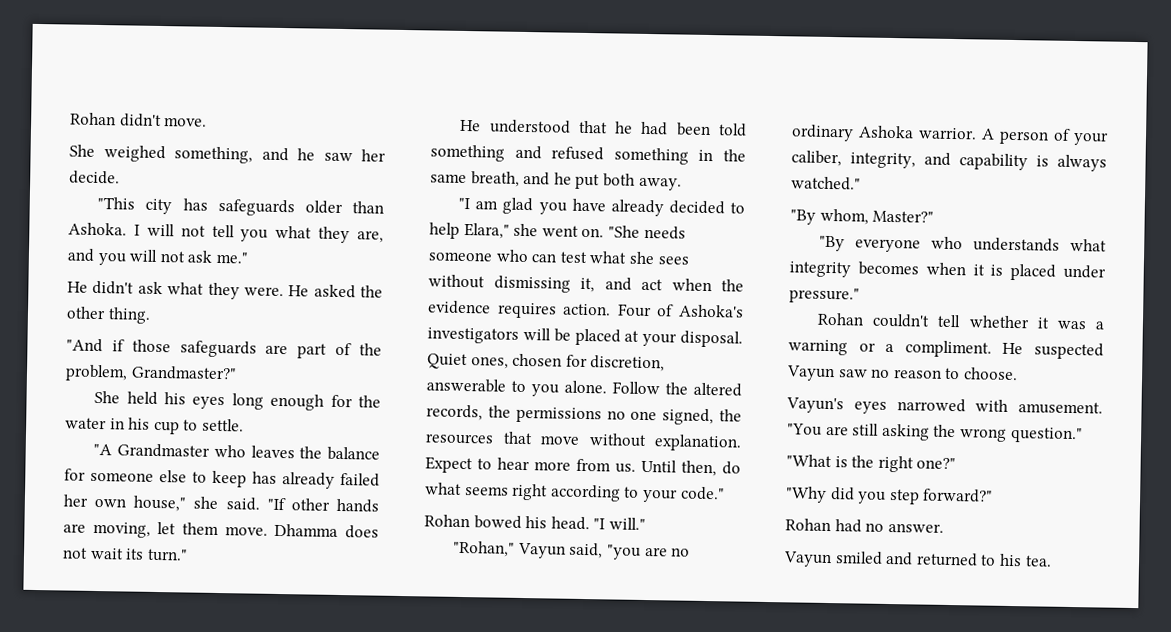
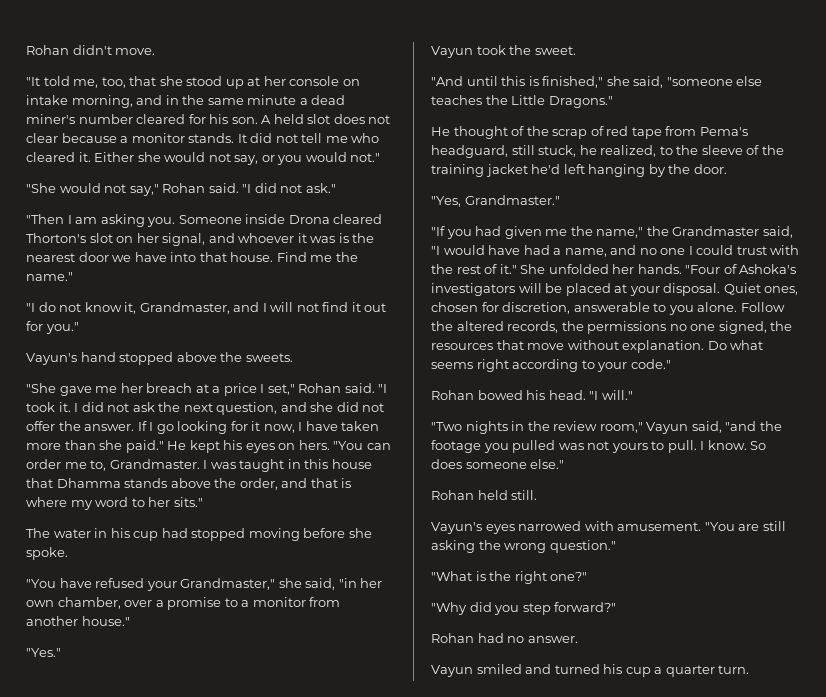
- She weighed something, and he saw her decide.
- "This city has safeguards older than Ashoka. I will not tell you what they are, and you will not ask me."
- He didn't ask what they were. He asked the other thing.
- "And if those safeguards are part of the problem, Grandmaster?"
- She held his eyes long enough for the water in his cup to settle.
- "A Grandmaster who leaves the balance for someone else to keep has already failed her own house," she said. "If other hands are moving, let them move. Dhamma does not wait its turn."
- He understood that he had been told something and refused something in the same breath, and he put both away.
- "I am glad you have already decided to help Elara," she went on. "She needs someone who can test what she sees without dismissing it, and act when the evidence requires action. Four of Ashoka's investigators will be placed at your disposal.
+ "It told me, too, that she stood up at her console on intake morning, and in the same minute a dead miner's number cleared for his son. A held slot does not clear because a monitor stands. It did not tell me who cleared it. Either she would not say, or you would not."
+ "She would not say," Rohan said. "I did not ask."
+ "Then I am asking you. Someone inside Drona cleared Thorton's slot on her signal, and whoever it was is the nearest door we have into that house. Find me the name."
+ "I do not know it, Grandmaster, and I will not find it out for you."
+ Vayun's hand stopped above the sweets.
+ "She gave me her breach at a price I set," Rohan said. "I took it. I did not ask the next question, and she did not offer the answer. If I go looking for it now, I have taken more than she paid." He kept his eyes on hers. "You can order me to, Grandmaster. I was taught in this house that Dhamma stands above the order, and that is where my word to her sits."
+ The water in his cup had stopped moving before she spoke.
+ "You have refused your Grandmaster," she said, "in her own chamber, over a promise to a monitor from another house."
+ "Yes."
+ Vayun took the sweet.
+ "And until this is finished," she said, "someone else teaches the Little Dragons."
+ He thought of the scrap of red tape from Pema's headguard, still stuck, he realized, to the sleeve of the training jacket he'd left hanging by the door.
+ "Yes, Grandmaster."
+ "If you had given me the name," the Grandmaster said, "I would have had a name, and no one I could trust with the rest of it." She unfolded her hands. "Four of Ashoka's investigators will be placed at your disposal.
- Expect to hear more from us. Until then, do what seems right according to your code."
+ Do what seems right according to your code."
- "Rohan," Vayun said, "you are no ordinary Ashoka warrior. A person of your caliber, integrity, and capability is always watched."
- "By whom, Master?"
- "By everyone who understands what integrity becomes when it is placed under pressure."
- Rohan couldn't tell whether it was a warning or a compliment. He suspected Vayun saw no reason to choose.
+ "Two nights in the review room," Vayun said, "and the footage you pulled was not yours to pull. I know. So does someone else."
+ Rohan held still.
- Vayun smiled and returned to his tea.
+ Vayun smiled and turned his cup a quarter turn.

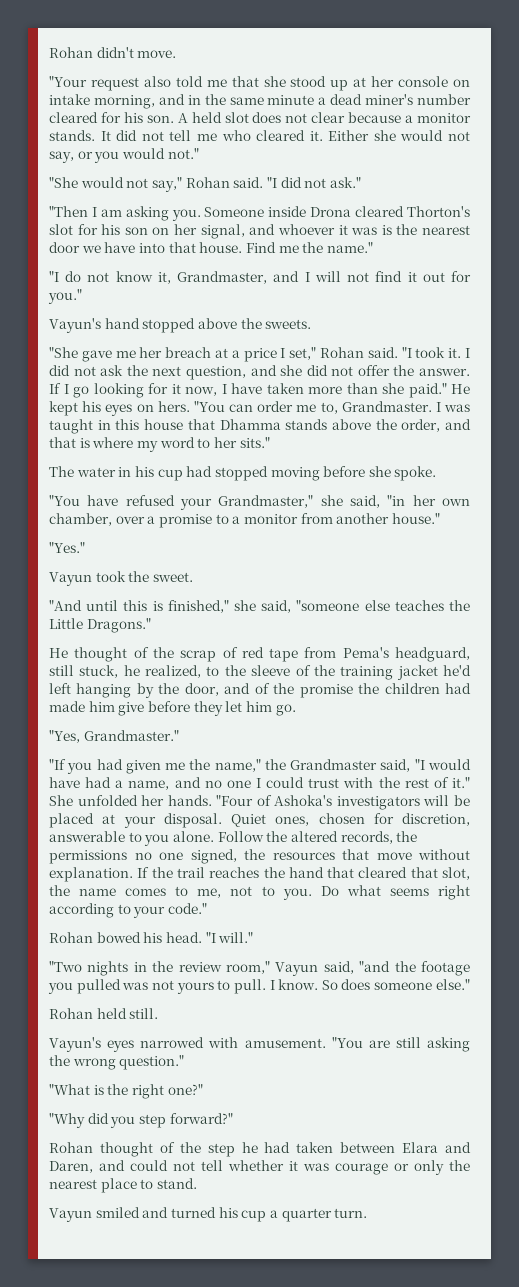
- "It told me, too, that she stood up at her console on intake morning, and in the same minute a dead miner's number cleared for his son.
+ "Your request also told me that she stood up at her console on intake morning, and in the same minute a dead miner's number cleared for his son.
- Someone inside Drona cleared Thorton's slot on her signal, and whoever it was is the nearest door we have into that house.
+ Someone inside Drona cleared Thorton's slot for his son on her signal, and whoever it was is the nearest door we have into that house.
- He thought of the scrap of red tape from Pema's headguard, still stuck, he realized, to the sleeve of the training jacket he'd left hanging by the door.
+ He thought of the scrap of red tape from Pema's headguard, still stuck, he realized, to the sleeve of the training jacket he'd left hanging by the door, and of the promise the children had made him give before they let him go.
+ If the trail reaches the hand that cleared that slot, the name comes to me, not to you.
- Rohan had no answer.
+ Rohan thought of the step he had taken between Elara and Daren, and could not tell whether it was courage or only the nearest place to stand.

